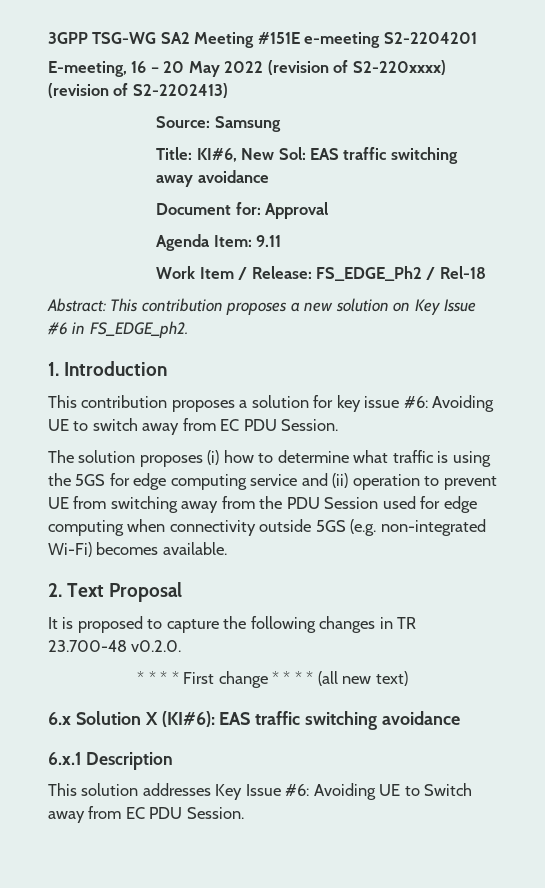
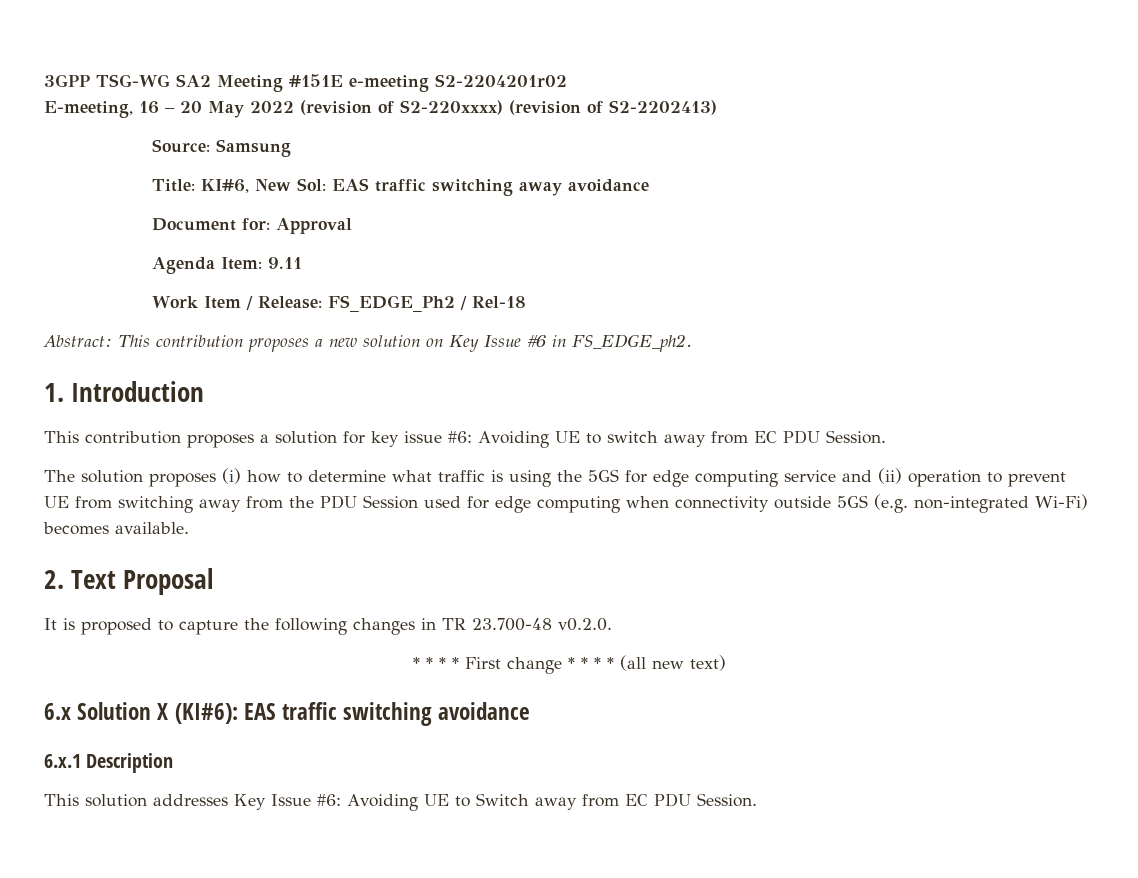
- 3GPP TSG-WG SA2 Meeting #151E e-meeting S2-2204201
+ 3GPP TSG-WG SA2 Meeting #151E e-meeting S2-2204201r02

